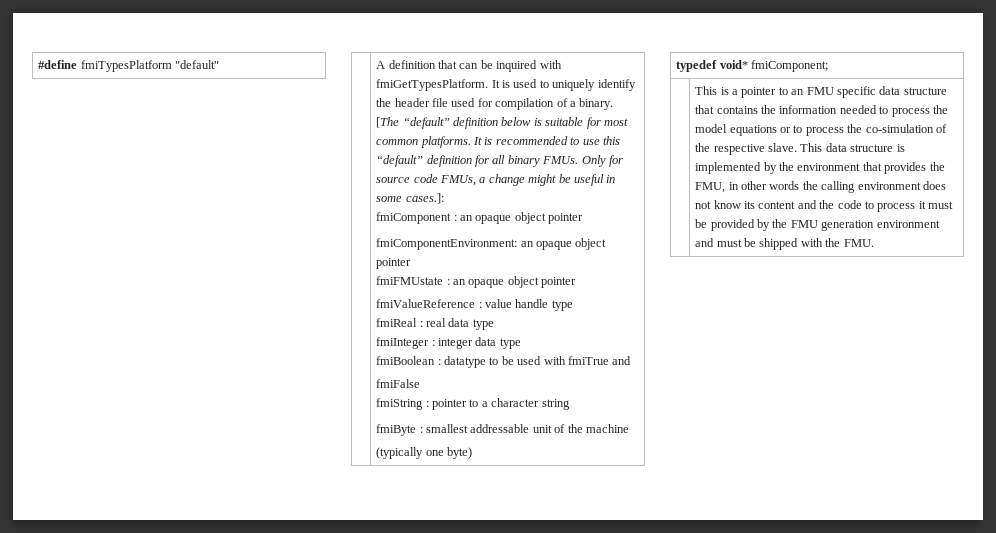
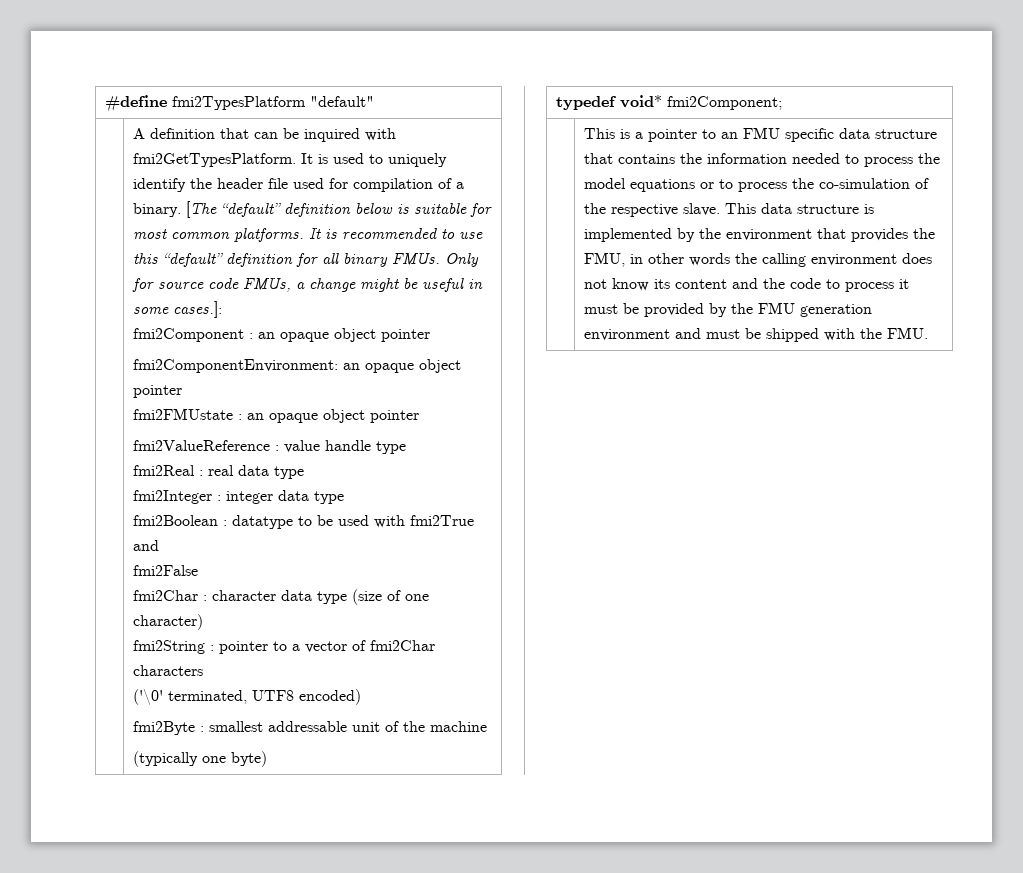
- #define fmiTypesPlatform "default"
+ #define fmi2TypesPlatform "default"
- A definition that can be inquired with fmiGetTypesPlatform.
+ A definition that can be inquired with fmi2GetTypesPlatform.
- fmiComponent : an opaque object pointer
- fmiComponentEnvironment: an opaque object pointer
- fmiFMUstate : an opaque object pointer
- fmiValueReference : value handle type
+ fmi2Component : an opaque object pointer
+ fmi2ComponentEnvironment: an opaque object pointer
+ fmi2FMUstate : an opaque object pointer
+ fmi2ValueReference : value handle type
- fmiReal : real data type
+ fmi2Real : real data type
- fmiInteger : integer data type
+ fmi2Integer : integer data type
- fmiBoolean : datatype to be used with fmiTrue and
+ fmi2Boolean : datatype to be used with fmi2True and
- fmiFalse
- fmiString : pointer to a character string
- fmiByte : smallest addressable unit of the machine
+ fmi2False
+ fmi2Char : character data type (size of one character)
+ fmi2String : pointer to a vector of fmi2Char characters
+ ('\0' terminated, UTF8 encoded)
+ fmi2Byte : smallest addressable unit of the machine
- typedef void* fmiComponent;
+ typedef void* fmi2Component;

